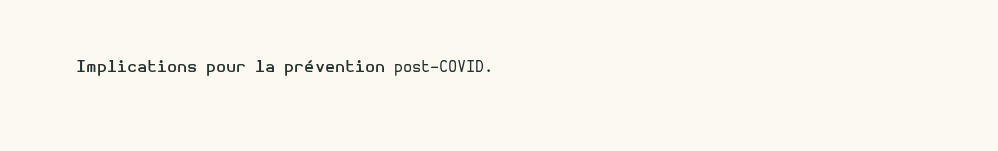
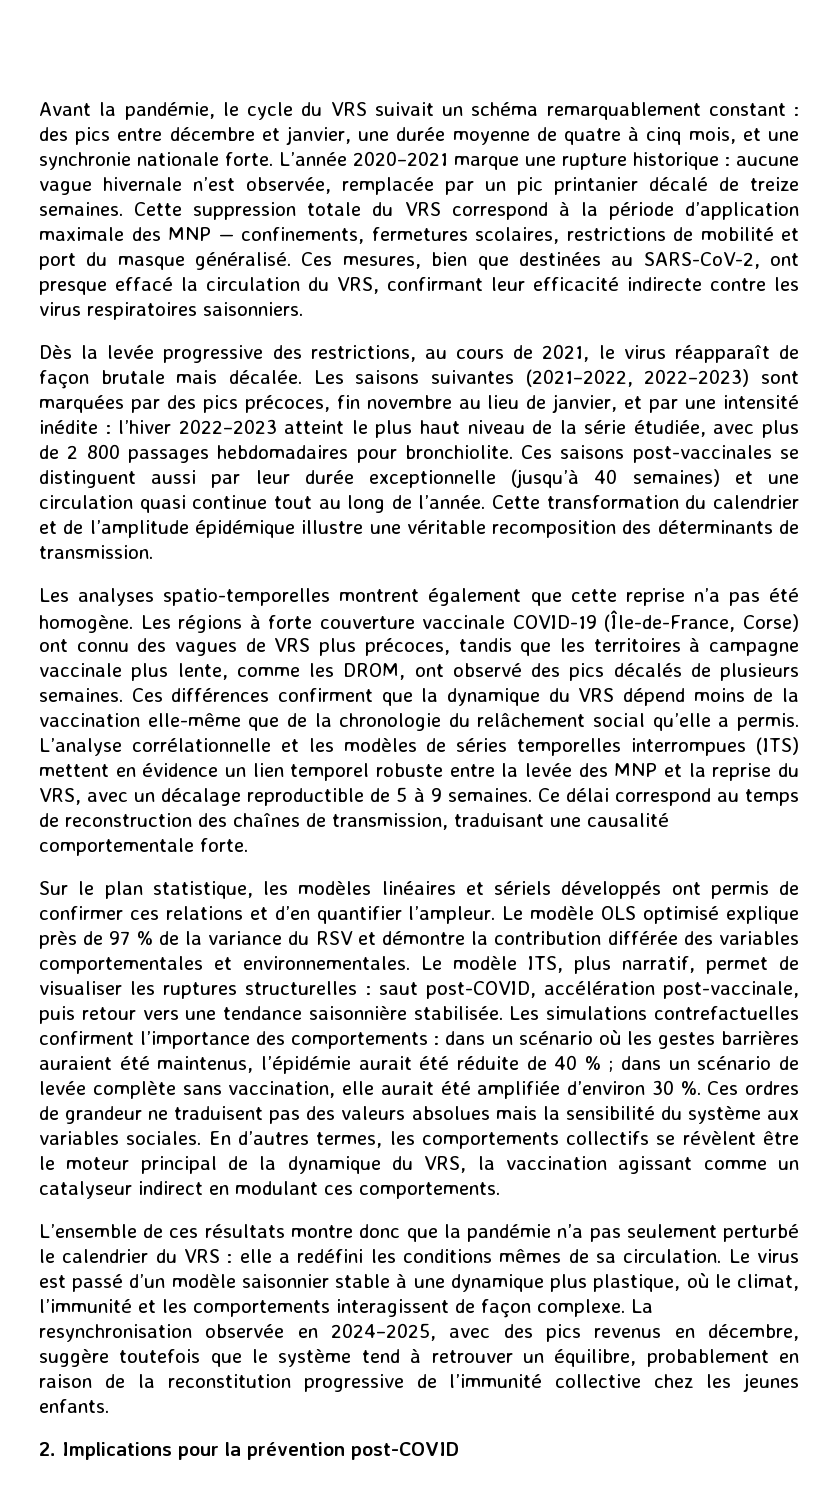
- Implications pour la prévention post-COVID.
+ Avant la pandémie, le cycle du VRS suivait un schéma remarquablement constant : des pics entre décembre et janvier, une durée moyenne de quatre à cinq mois, et une synchronie nationale forte. L’année 2020–2021 marque une rupture historique : aucune vague hivernale n’est observée, remplacée par un pic printanier décalé de treize semaines. Cette suppression totale du VRS correspond à la période d’application maximale des MNP — confinements, fermetures scolaires, restrictions de mobilité et port du masque généralisé. Ces mesures, bien que destinées au SARS-CoV-2, ont presque effacé la circulation du VRS, confirmant leur efficacité indirecte contre les virus respiratoires saisonniers.
+ Dès la levée progressive des restrictions, au cours de 2021, le virus réapparaît de façon brutale mais décalée. Les saisons suivantes (2021–2022, 2022–2023) sont marquées par des pics précoces, fin novembre au lieu de janvier, et par une intensité inédite : l’hiver 2022–2023 atteint le plus haut niveau de la série étudiée, avec plus de 2 800 passages hebdomadaires pour bronchiolite. Ces saisons post-vaccinales se distinguent aussi par leur durée exceptionnelle (jusqu’à 40 semaines) et une circulation quasi continue tout au long de l’année. Cette transformation du calendrier et de l’amplitude épidémique illustre une véritable recomposition des déterminants de transmission.
+ Les analyses spatio-temporelles montrent également que cette reprise n’a pas été homogène. Les régions à forte couverture vaccinale COVID-19 (Île-de-France, Corse) ont connu des vagues de VRS plus précoces, tandis que les territoires à campagne vaccinale plus lente, comme les DROM, ont observé des pics décalés de plusieurs semaines. Ces différences confirment que la dynamique du VRS dépend moins de la vaccination elle-même que de la chronologie du relâchement social qu’elle a permis. L’analyse corrélationnelle et les modèles de séries temporelles interrompues (ITS) mettent en évidence un lien temporel robuste entre la levée des MNP et la reprise du VRS, avec un décalage reproductible de 5 à 9 semaines. Ce délai correspond au temps de reconstruction des chaînes de transmission, traduisant une causalité comportementale forte.
+ Sur le plan statistique, les modèles linéaires et sériels développés ont permis de confirmer ces relations et d’en quantifier l’ampleur. Le modèle OLS optimisé explique près de 97 % de la variance du RSV et démontre la contribution différée des variables comportementales et environnementales. Le modèle ITS, plus narratif, permet de visualiser les ruptures structurelles : saut post-COVID, accélération post-vaccinale, puis retour vers une tendance saisonnière stabilisée. Les simulations contrefactuelles confirment l’importance des comportements : dans un scénario où les gestes barrières auraient été maintenus, l’épidémie aurait été réduite de 40 % ; dans un scénario de levée complète sans vaccination, elle aurait été amplifiée d’environ 30 %. Ces ordres de grandeur ne traduisent pas des valeurs absolues mais la sensibilité du système aux variables sociales. En d’autres termes, les comportements collectifs se révèlent être le moteur principal de la dynamique du VRS, la vaccination agissant comme un catalyseur indirect en modulant ces comportements.
+ L’ensemble de ces résultats montre donc que la pandémie n’a pas seulement perturbé le calendrier du VRS : elle a redéfini les conditions mêmes de sa circulation. Le virus est passé d’un modèle saisonnier stable à une dynamique plus plastique, où le climat, l’immunité et les comportements interagissent de façon complexe. La resynchronisation observée en 2024–2025, avec des pics revenus en décembre, suggère toutefois que le système tend à retrouver un équilibre, probablement en raison de la reconstitution progressive de l’immunité collective chez les jeunes enfants.
+ 2. Implications pour la prévention post-COVID

